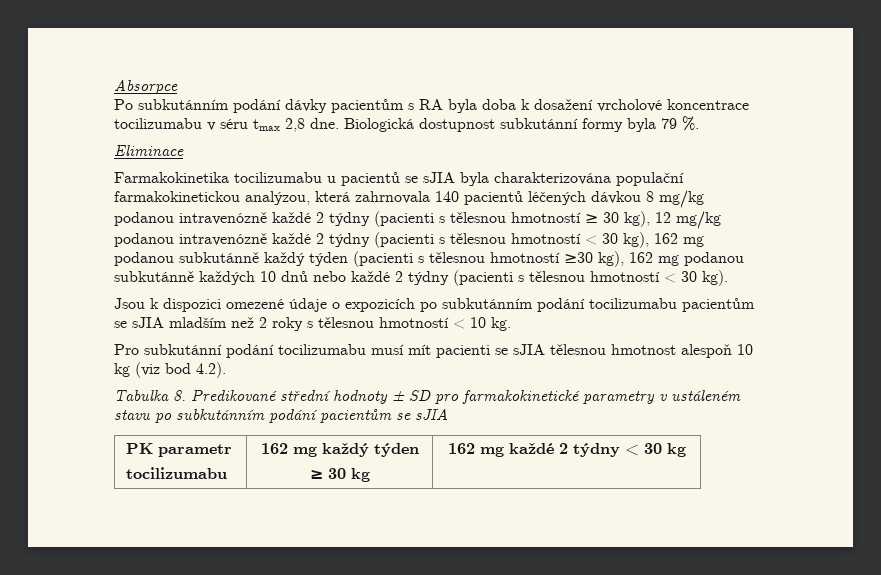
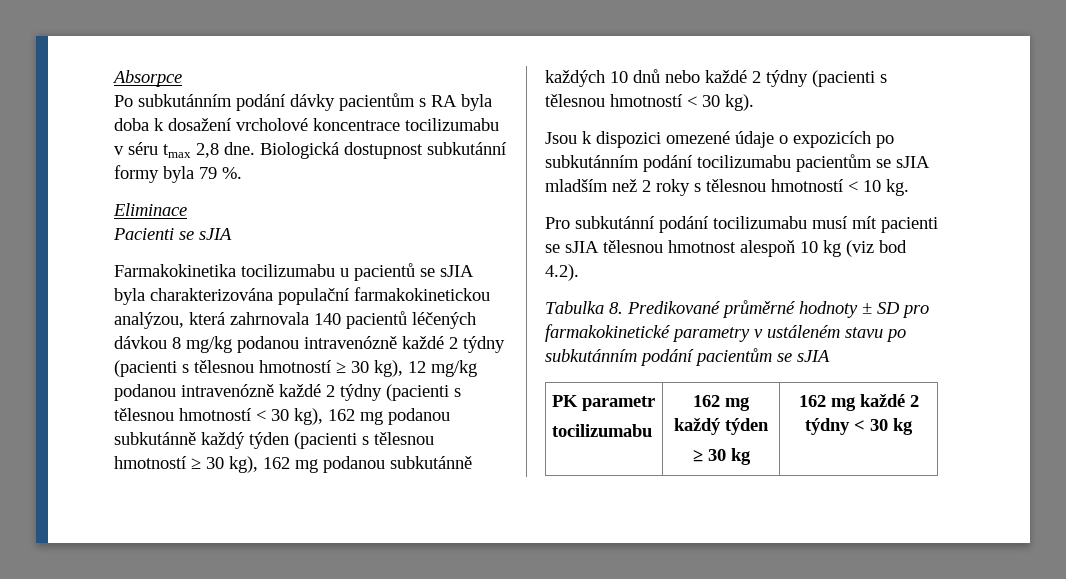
+ Pacienti se sJIA
- Farmakokinetika tocilizumabu u pacientů se sJIA byla charakterizována populační farmakokinetickou analýzou, která zahrnovala 140 pacientů léčených dávkou 8 mg/kg podanou intravenózně každé 2 týdny (pacienti s tělesnou hmotností ≥ 30 kg), 12 mg/kg podanou intravenózně každé 2 týdny (pacienti s tělesnou hmotností < 30 kg), 162 mg podanou subkutánně každý týden (pacienti s tělesnou hmotností ≥30 kg), 162 mg podanou subkutánně každých 10 dnů nebo každé 2 týdny (pacienti s tělesnou hmotností < 30 kg).
+ Farmakokinetika tocilizumabu u pacientů se sJIA byla charakterizována populační farmakokinetickou analýzou, která zahrnovala 140 pacientů léčených dávkou 8 mg/kg podanou intravenózně každé 2 týdny (pacienti s tělesnou hmotností ≥ 30 kg), 12 mg/kg podanou intravenózně každé 2 týdny (pacienti s tělesnou hmotností < 30 kg), 162 mg podanou subkutánně každý týden (pacienti s tělesnou hmotností ≥ 30 kg), 162 mg podanou subkutánně každých 10 dnů nebo každé 2 týdny (pacienti s tělesnou hmotností < 30 kg).
- Tabulka 8. Predikované střední hodnoty ± SD pro farmakokinetické parametry v ustáleném stavu po subkutánním podání pacientům se sJIA
+ Tabulka 8. Predikované průměrné hodnoty ± SD pro farmakokinetické parametry v ustáleném stavu po subkutánním podání pacientům se sJIA

